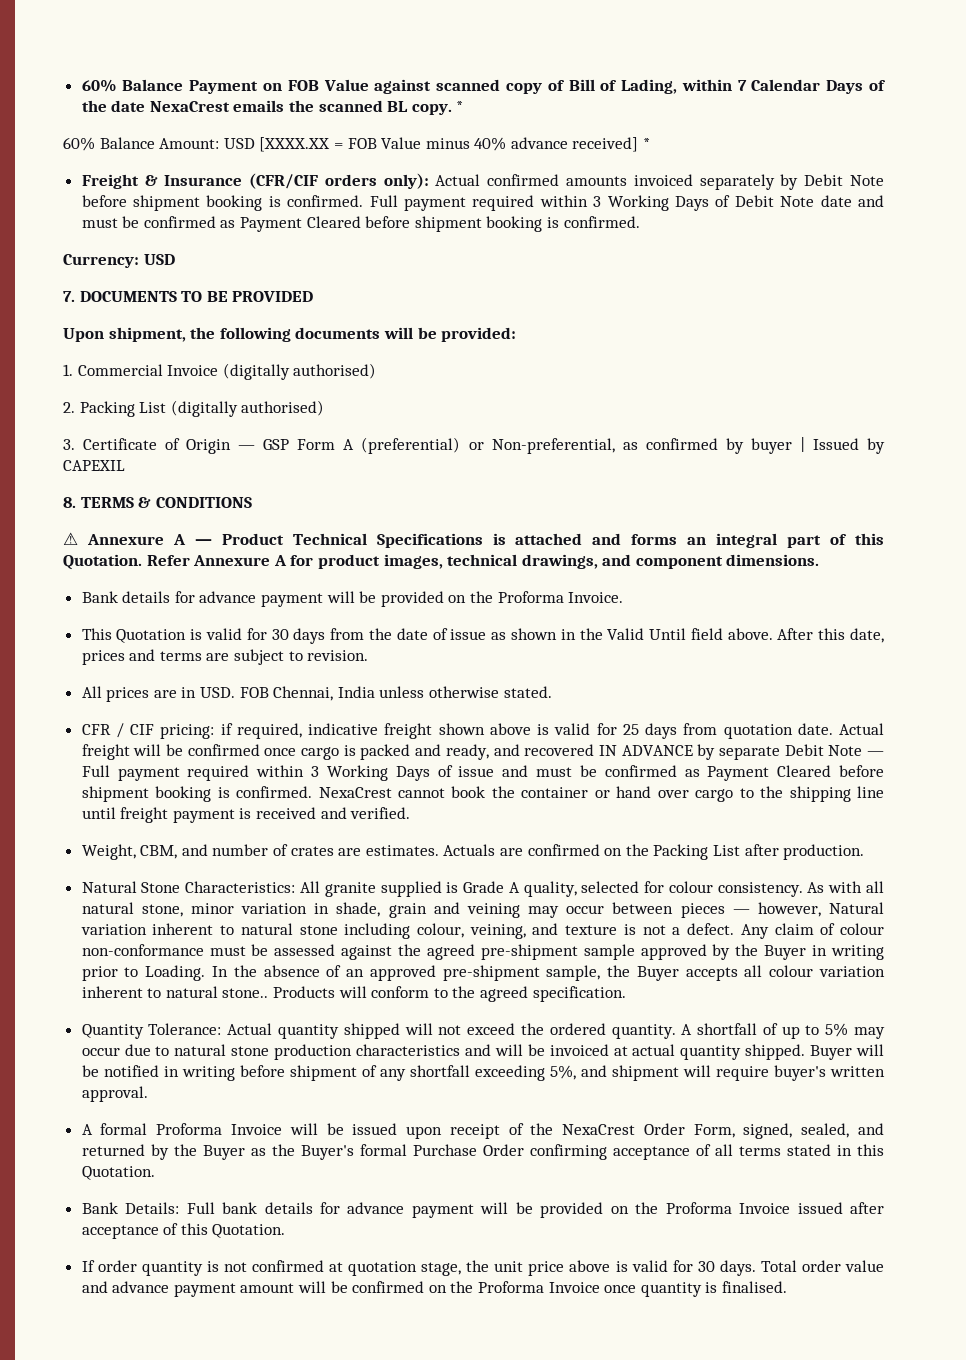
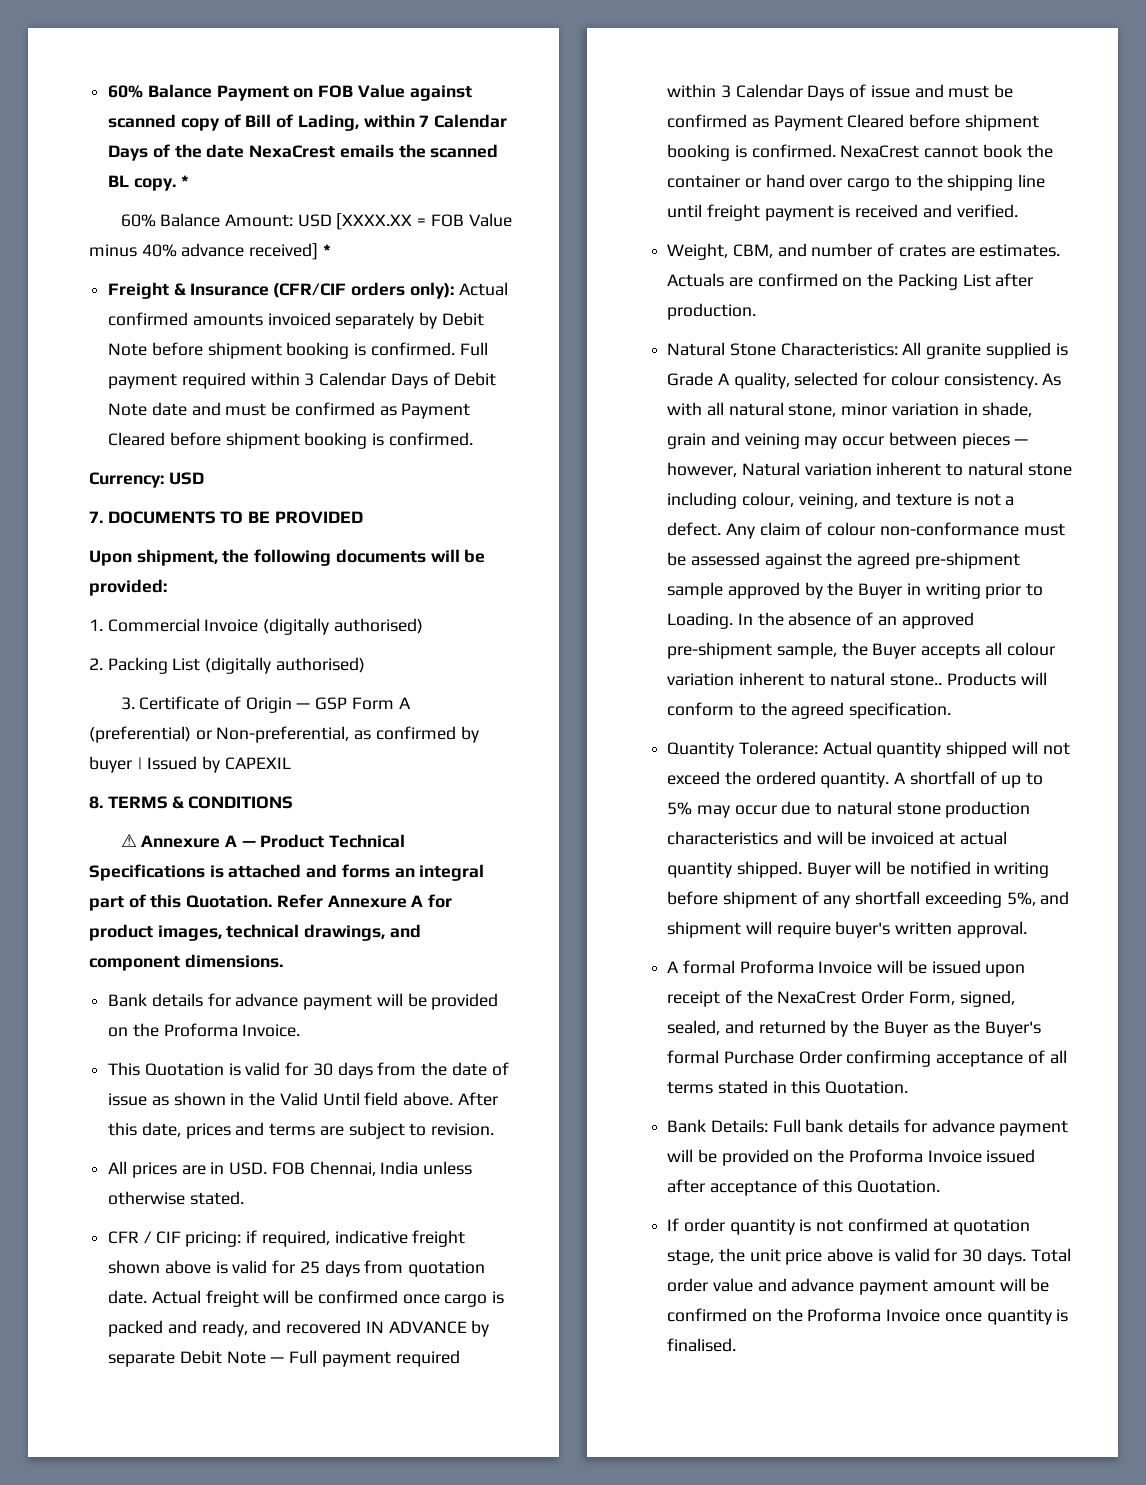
- Full payment required within 3 Working Days of Debit Note date and must be confirmed as Payment Cleared before shipment booking is confirmed.
+ Full payment required within 3 Calendar Days of Debit Note date and must be confirmed as Payment Cleared before shipment booking is confirmed.
- Actual freight will be confirmed once cargo is packed and ready, and recovered IN ADVANCE by separate Debit Note — Full payment required within 3 Working Days of issue and must be confirmed as Payment Cleared before shipment booking is confirmed.
+ Actual freight will be confirmed once cargo is packed and ready, and recovered IN ADVANCE by separate Debit Note — Full payment required within 3 Calendar Days of issue and must be confirmed as Payment Cleared before shipment booking is confirmed.

